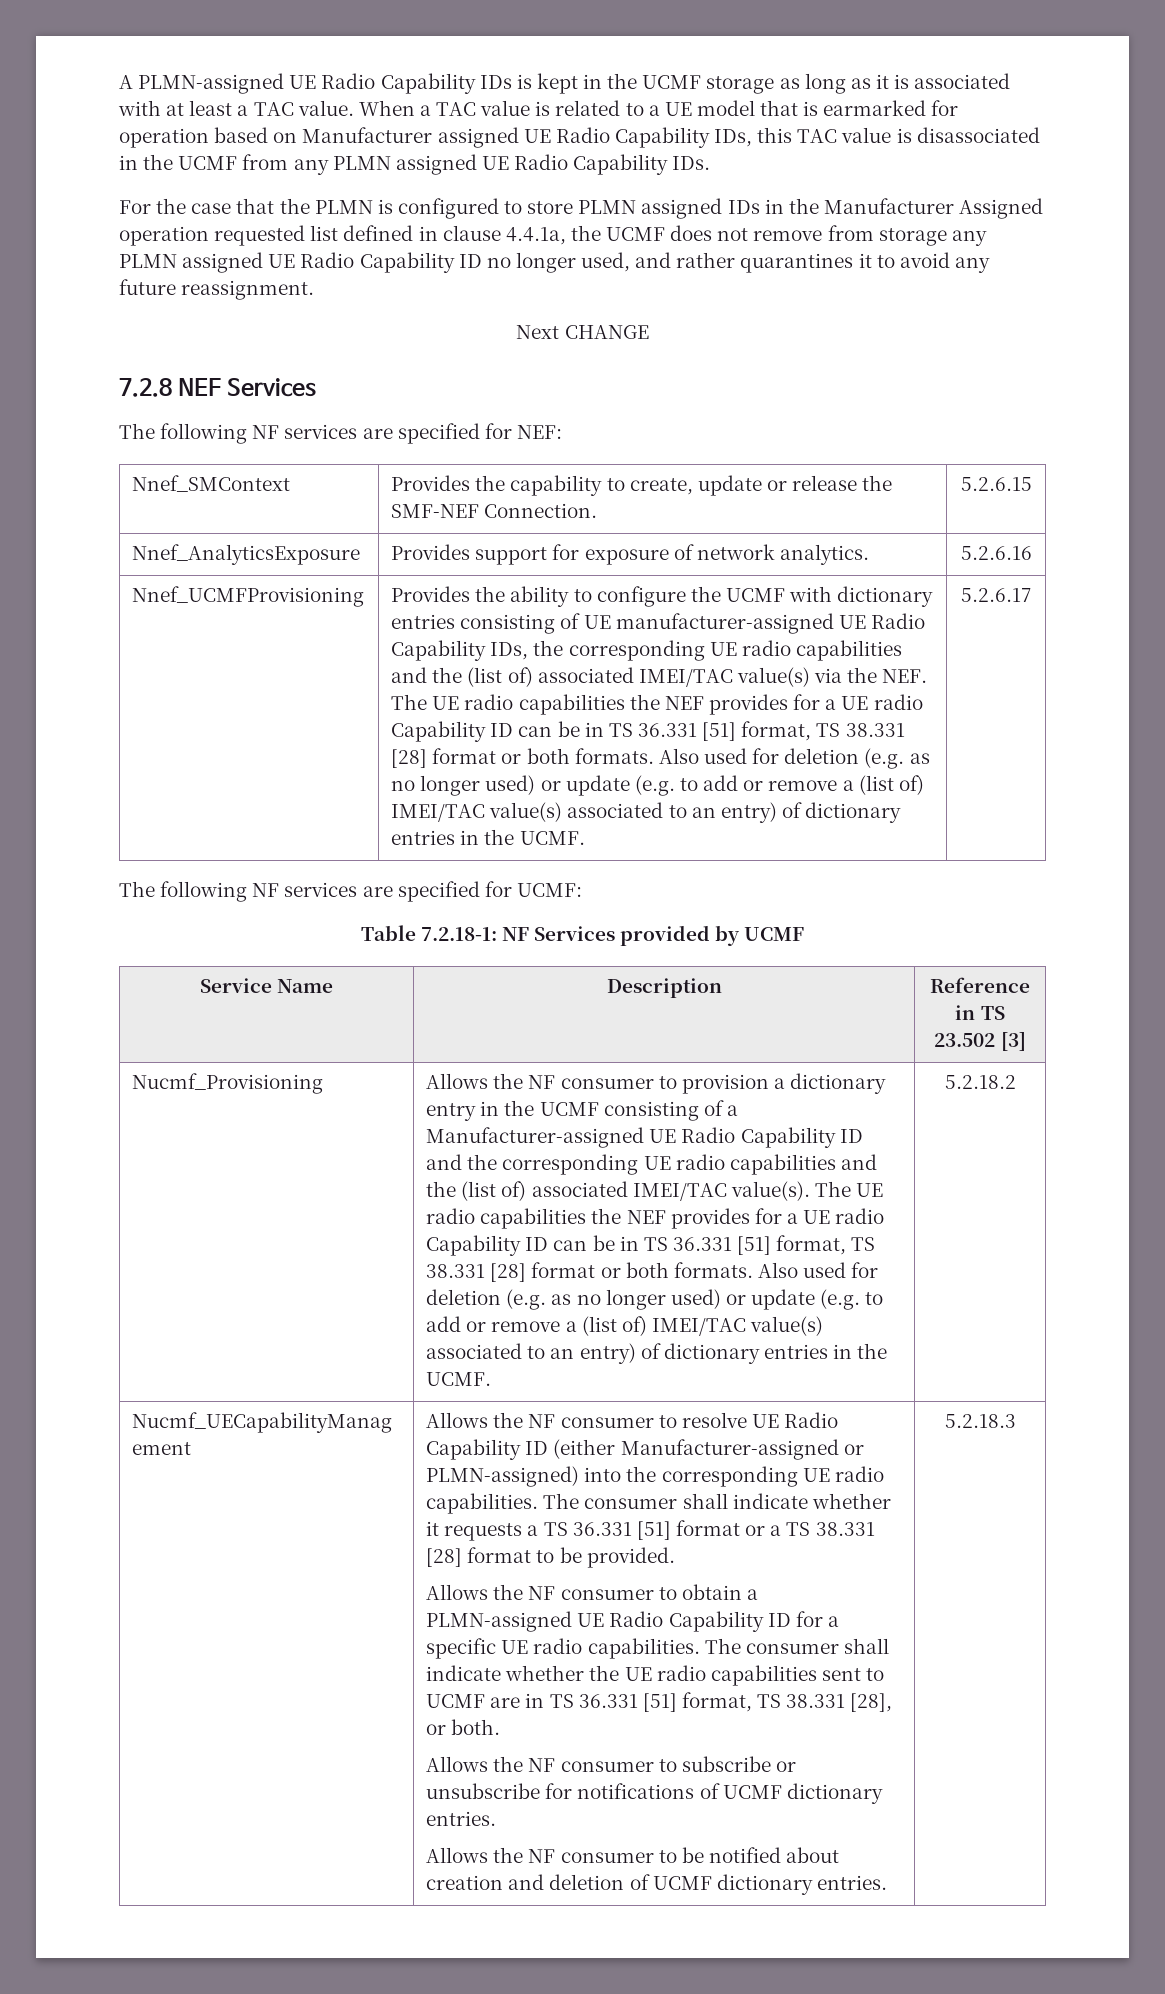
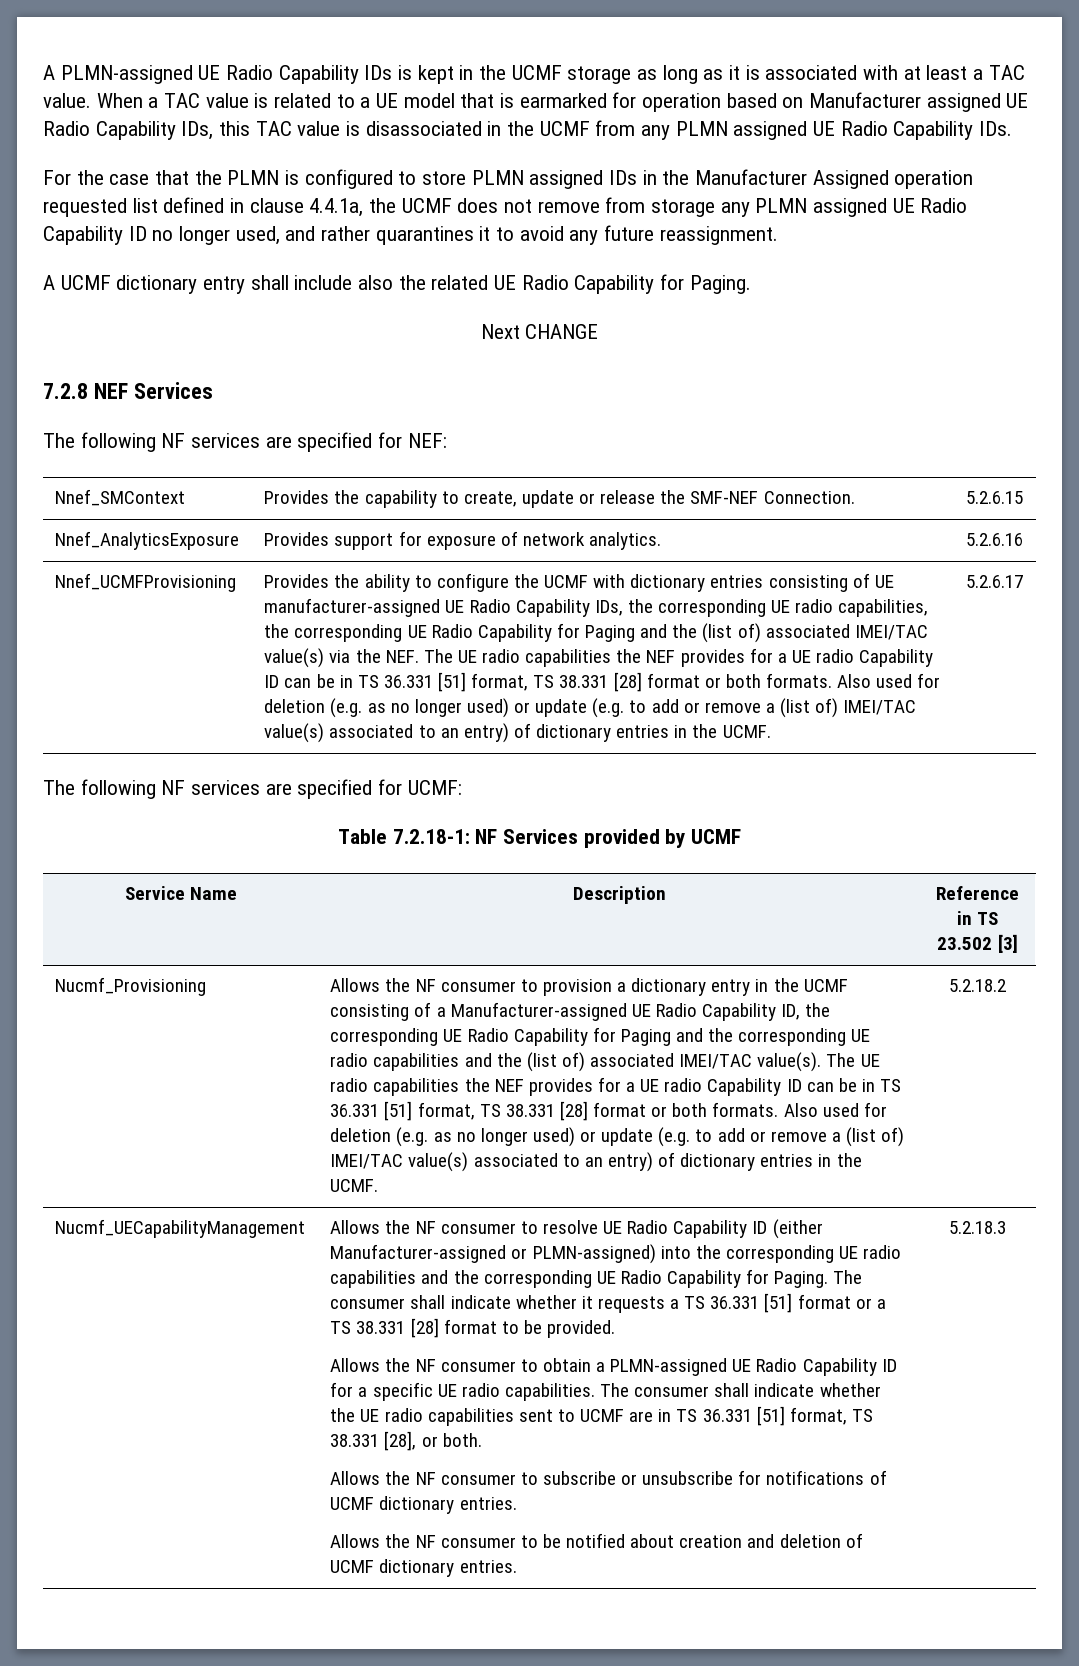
+ A UCMF dictionary entry shall include also the related UE Radio Capability for Paging.
- Provides the ability to configure the UCMF with dictionary entries consisting of UE manufacturer-assigned UE Radio Capability IDs, the corresponding UE radio capabilities and the (list of) associated IMEI/TAC value(s) via the NEF. The UE radio capabilities the NEF provides for a UE radio Capability ID can be in TS 36.331 [51] format, TS 38.331 [28] format or both formats.
+ Provides the ability to configure the UCMF with dictionary entries consisting of UE manufacturer-assigned UE Radio Capability IDs, the corresponding UE radio capabilities, the corresponding UE Radio Capability for Paging and the (list of) associated IMEI/TAC value(s) via the NEF. The UE radio capabilities the NEF provides for a UE radio Capability ID can be in TS 36.331 [51] format, TS 38.331 [28] format or both formats.
- Allows the NF consumer to provision a dictionary entry in the UCMF consisting of a Manufacturer-assigned UE Radio Capability ID and the corresponding UE radio capabilities and the (list of) associated IMEI/TAC value(s).
+ Allows the NF consumer to provision a dictionary entry in the UCMF consisting of a Manufacturer-assigned UE Radio Capability ID, the corresponding UE Radio Capability for Paging and the corresponding UE radio capabilities and the (list of) associated IMEI/TAC value(s).
- Allows the NF consumer to resolve UE Radio Capability ID (either Manufacturer-assigned or PLMN-assigned) into the corresponding UE radio capabilities.
+ Allows the NF consumer to resolve UE Radio Capability ID (either Manufacturer-assigned or PLMN-assigned) into the corresponding UE radio capabilities and the corresponding UE Radio Capability for Paging.

